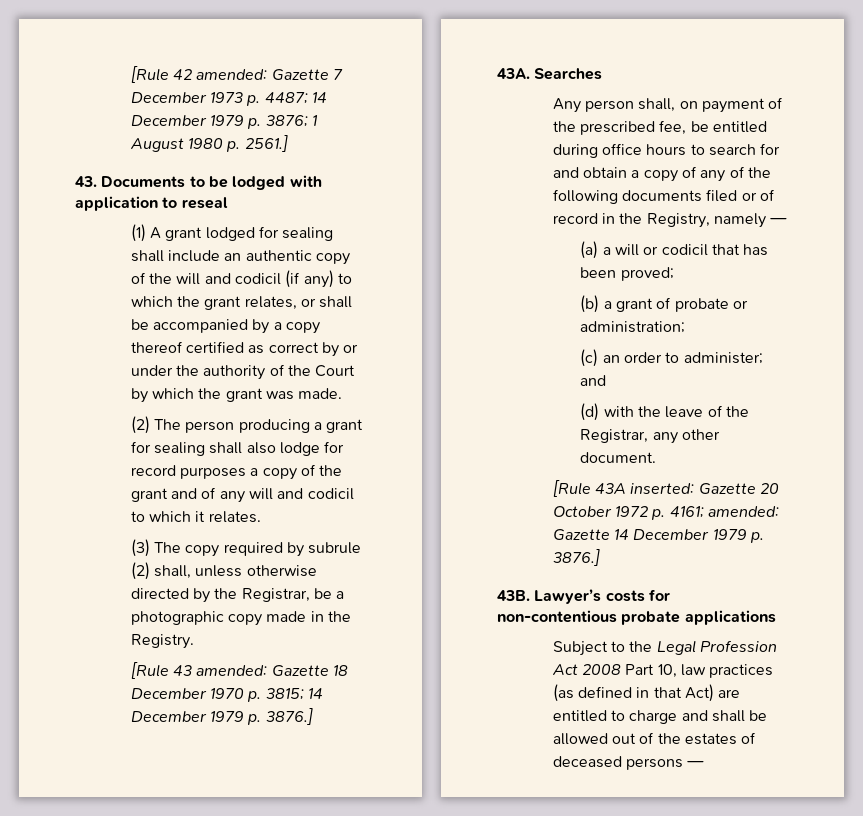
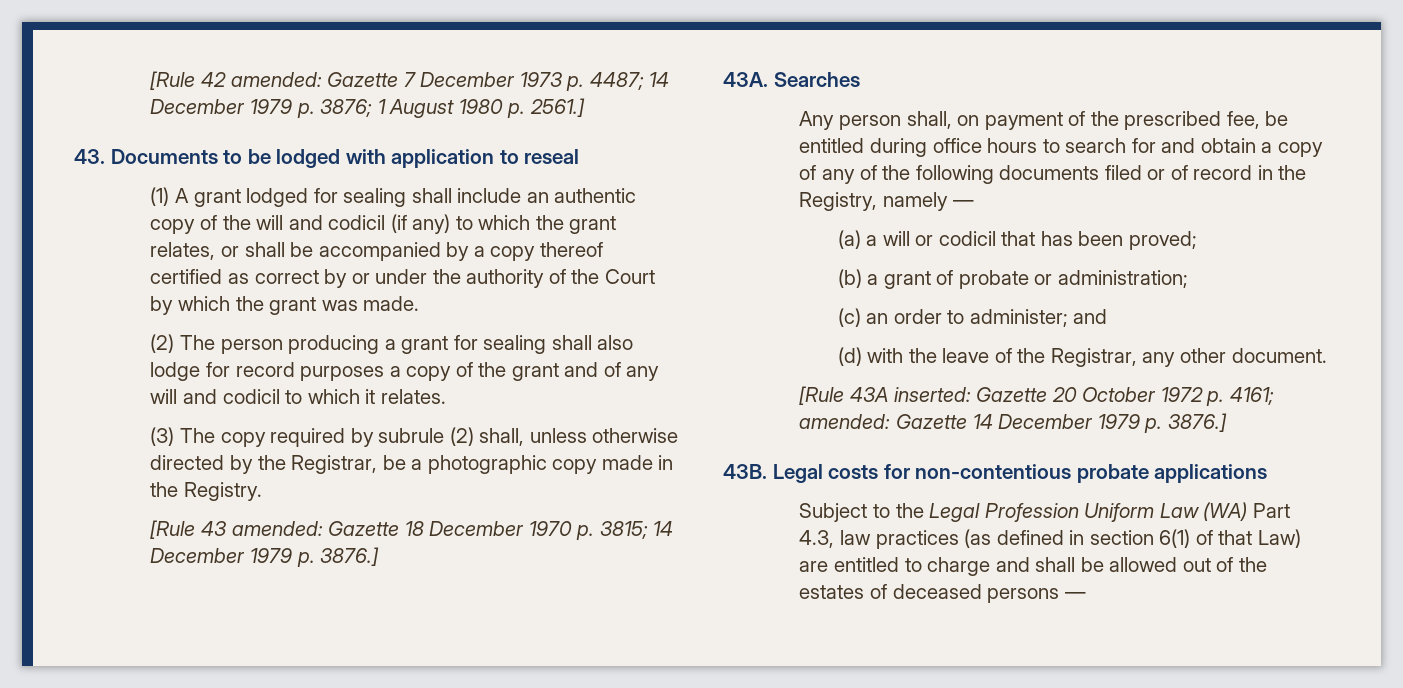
- Lawyer’s costs for non-contentious probate applications
+ Legal costs for non-contentious probate applications
- Subject to the Legal Profession Act 2008 Part 10, law practices (as defined in that Act) are entitled to charge and shall be allowed out of the estates of deceased persons —
+ Subject to the Legal Profession Uniform Law (WA) Part 4.3, law practices (as defined in section 6(1) of that Law) are entitled to charge and shall be allowed out of the estates of deceased persons —

